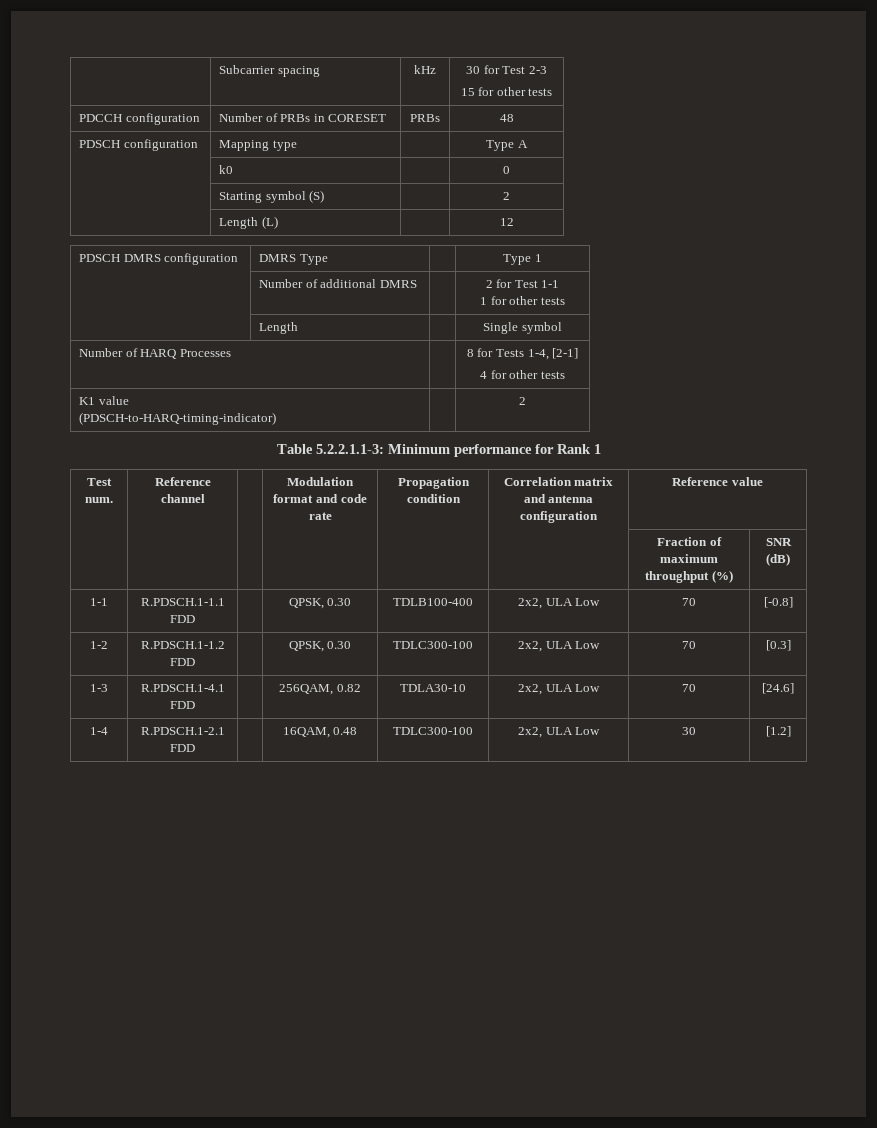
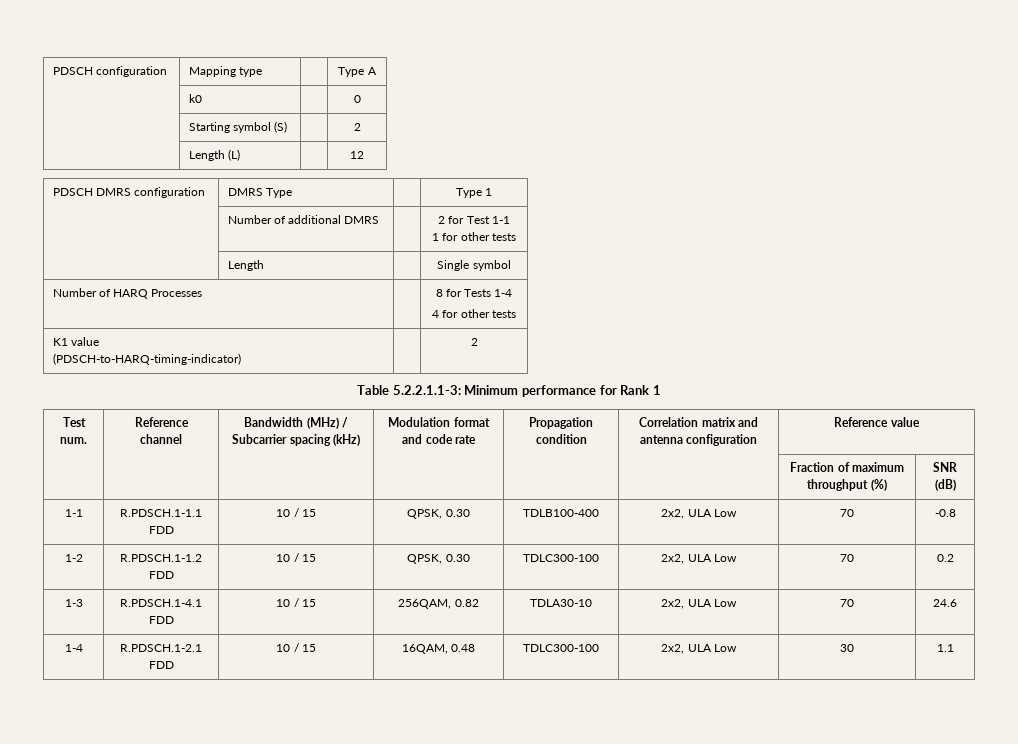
- | Subcarrier spacing | kHz | 30 for Test 2-3
- 15 for other tests
- PDCCH configuration | Number of PRBs in CORESET | PRBs | 48
- Number of HARQ Processes | | 8 for Tests 1-4, [2-1]
+ Number of HARQ Processes | | 8 for Tests 1-4
- Test num. | Reference channel | | Modulation format and code rate | Propagation condition | Correlation matrix and antenna configuration | Reference value
+ Test num. | Reference channel | Bandwidth (MHz) / Subcarrier spacing (kHz) | Modulation format and code rate | Propagation condition | Correlation matrix and antenna configuration | Reference value
- 1-1 | R.PDSCH.1-1.1 FDD | | QPSK, 0.30 | TDLB100-400 | 2x2, ULA Low | 70 | [-0.8]
+ 1-1 | R.PDSCH.1-1.1 FDD | 10 / 15 | QPSK, 0.30 | TDLB100-400 | 2x2, ULA Low | 70 | -0.8
- 1-2 | R.PDSCH.1-1.2 FDD | | QPSK, 0.30 | TDLC300-100 | 2x2, ULA Low | 70 | [0.3]
+ 1-2 | R.PDSCH.1-1.2 FDD | 10 / 15 | QPSK, 0.30 | TDLC300-100 | 2x2, ULA Low | 70 | 0.2
- 1-3 | R.PDSCH.1-4.1 FDD | | 256QAM, 0.82 | TDLA30-10 | 2x2, ULA Low | 70 | [24.6]
+ 1-3 | R.PDSCH.1-4.1 FDD | 10 / 15 | 256QAM, 0.82 | TDLA30-10 | 2x2, ULA Low | 70 | 24.6
- 1-4 | R.PDSCH.1-2.1 FDD | | 16QAM, 0.48 | TDLC300-100 | 2x2, ULA Low | 30 | [1.2]
+ 1-4 | R.PDSCH.1-2.1 FDD | 10 / 15 | 16QAM, 0.48 | TDLC300-100 | 2x2, ULA Low | 30 | 1.1

